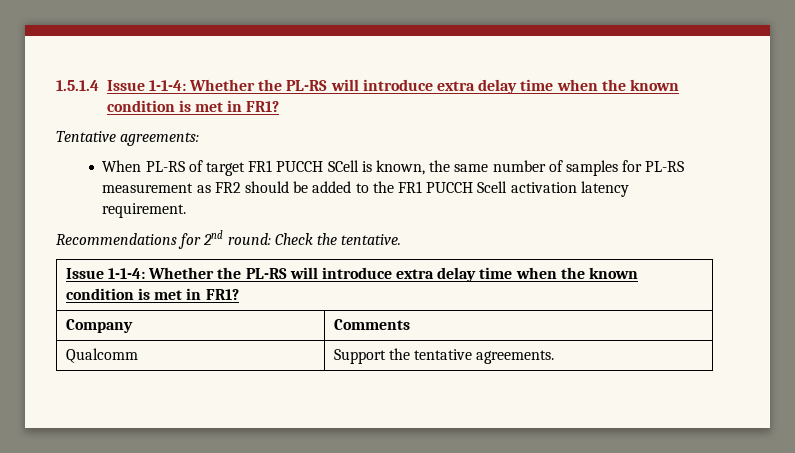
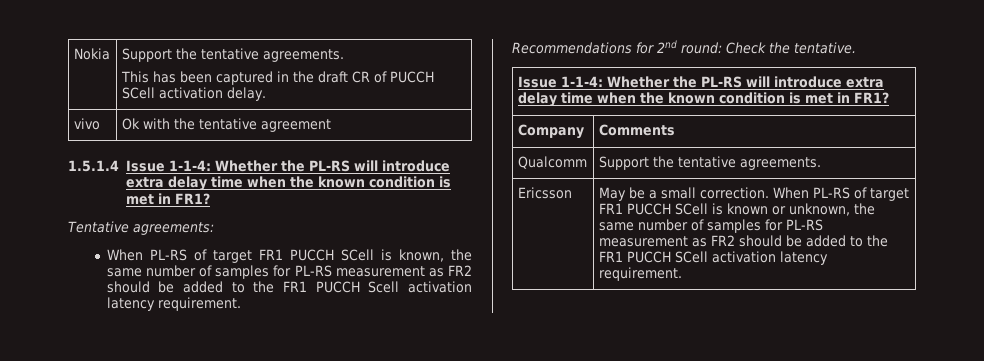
+ Nokia | Support the tentative agreements.
+ This has been captured in the draft CR of PUCCH SCell activation delay.
+ vivo | Ok with the tentative agreement
+ Ericsson | May be a small correction. When PL-RS of target FR1 PUCCH SCell is known or unknown, the same number of samples for PL-RS measurement as FR2 should be added to the FR1 PUCCH SCell activation latency requirement.

